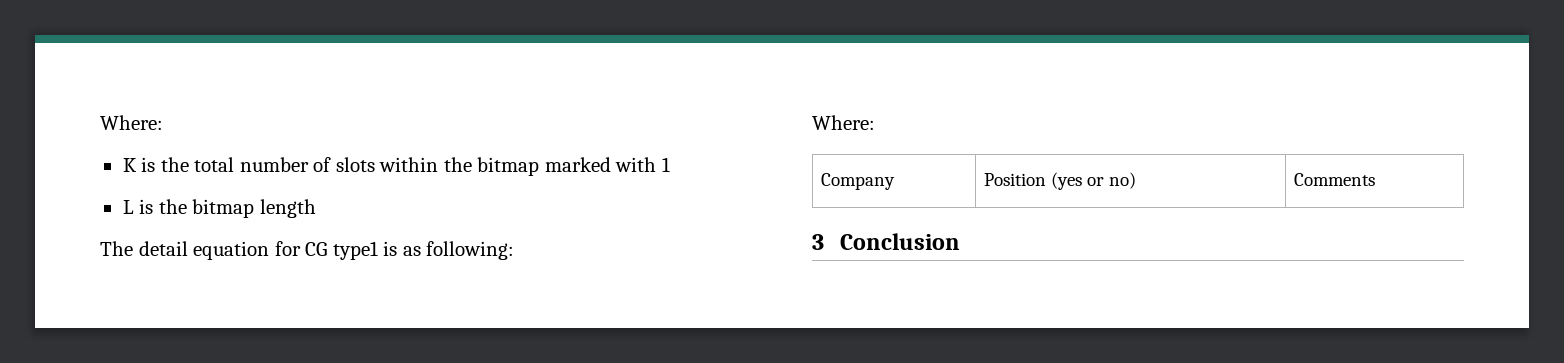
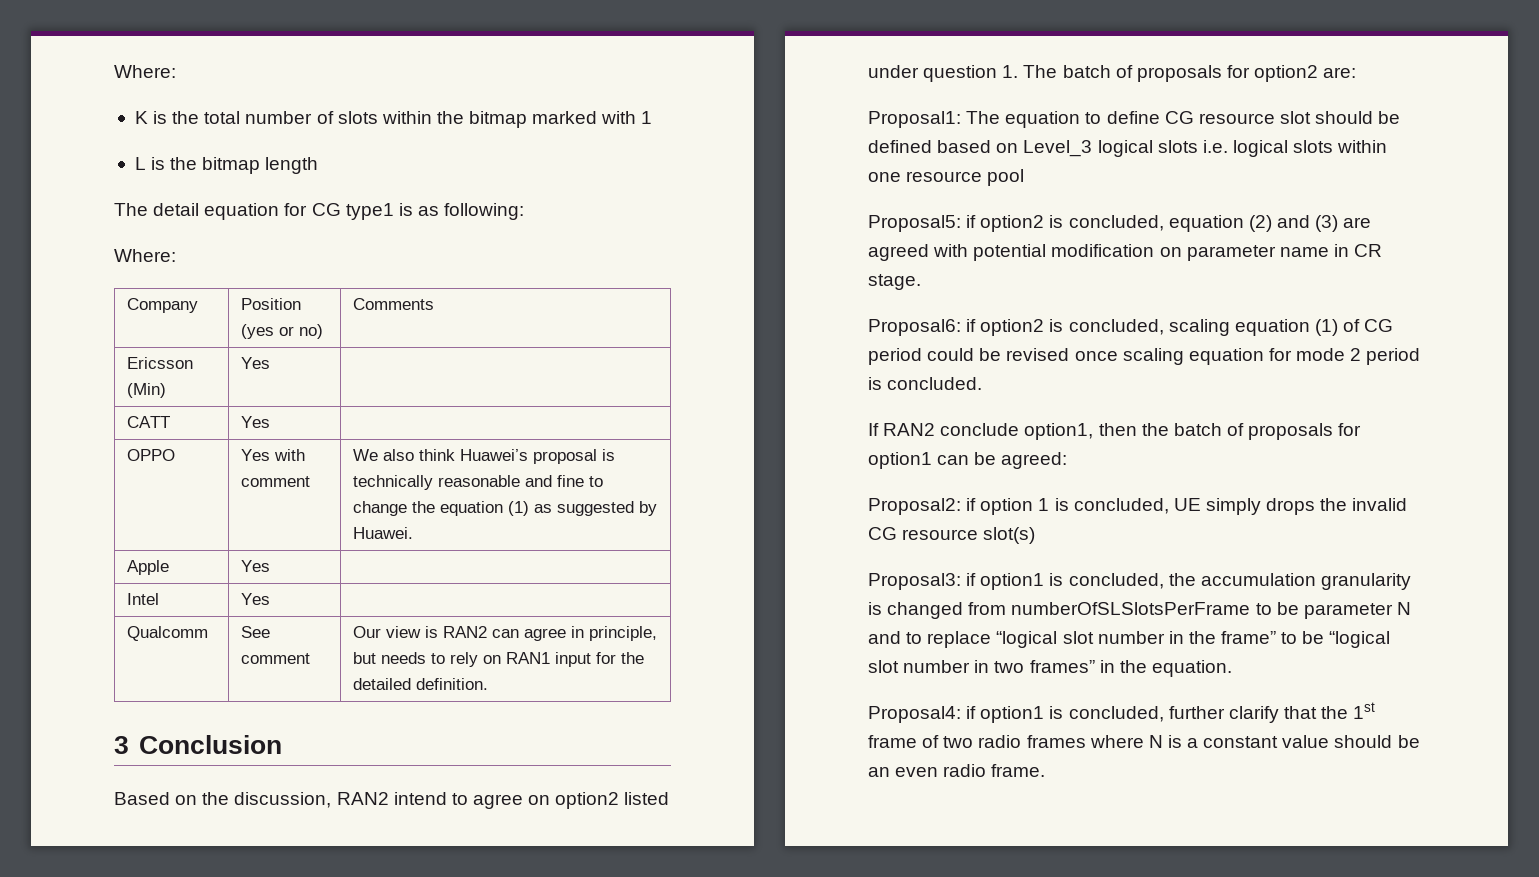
+ Ericsson (Min) | Yes |
+ CATT | Yes |
+ OPPO | Yes with comment | We also think Huawei’s proposal is technically reasonable and fine to change the equation (1) as suggested by Huawei.
+ Apple | Yes |
+ Intel | Yes |
+ Qualcomm | See comment | Our view is RAN2 can agree in principle, but needs to rely on RAN1 input for the detailed definition.
  3 Conclusion
+ Based on the discussion, RAN2 intend to agree on option2 listed under question 1. The batch of proposals for option2 are:
+ Proposal1: The equation to define CG resource slot should be defined based on Level_3 logical slots i.e. logical slots within one resource pool
+ Proposal5: if option2 is concluded, equation (2) and (3) are agreed with potential modification on parameter name in CR stage.
+ Proposal6: if option2 is concluded, scaling equation (1) of CG period could be revised once scaling equation for mode 2 period is concluded.
+ If RAN2 conclude option1, then the batch of proposals for option1 can be agreed:
+ Proposal2: if option 1 is concluded, UE simply drops the invalid CG resource slot(s)
+ Proposal3: if option1 is concluded, the accumulation granularity is changed from numberOfSLSlotsPerFrame to be parameter N and to replace “logical slot number in the frame” to be “logical slot number in two frames” in the equation.
+ Proposal4: if option1 is concluded, further clarify that the 1st frame of two radio frames where N is a constant value should be an even radio frame.

